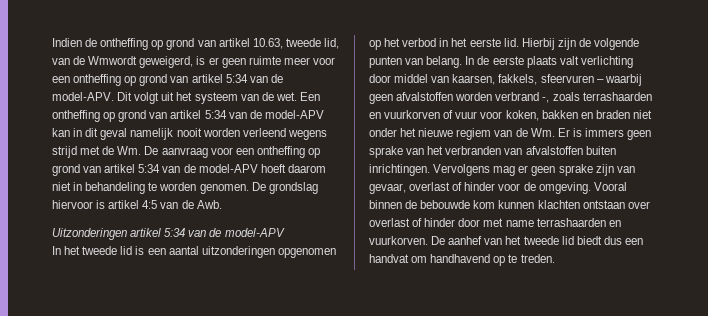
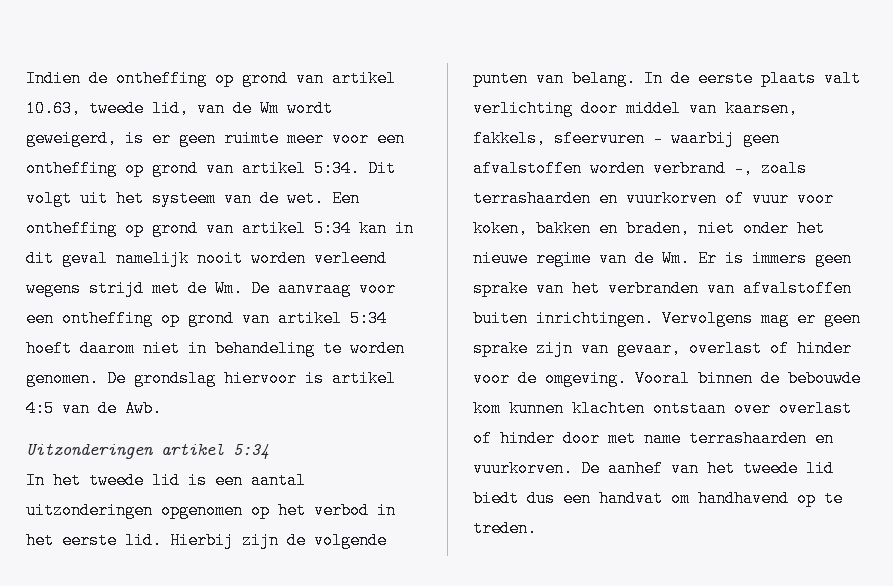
- Indien de ontheffing op grond van artikel 10.63, tweede lid, van de Wmwordt geweigerd, is er geen ruimte meer voor een ontheffing op grond van artikel 5:34 van de model-APV.
+ Indien de ontheffing op grond van artikel 10.63, tweede lid, van de Wm wordt geweigerd, is er geen ruimte meer voor een ontheffing op grond van artikel 5:34.
- Een ontheffing op grond van artikel 5:34 van de model-APV kan in dit geval namelijk nooit worden verleend wegens strijd met de Wm. De aanvraag voor een ontheffing op grond van artikel 5:34 van de model-APV hoeft daarom niet in behandeling te worden genomen.
+ Een ontheffing op grond van artikel 5:34 kan in dit geval namelijk nooit worden verleend wegens strijd met de Wm. De aanvraag voor een ontheffing op grond van artikel 5:34 hoeft daarom niet in behandeling te worden genomen.
- Uitzonderingen artikel 5:34 van de model-APV
+ Uitzonderingen artikel 5:34
- In de eerste plaats valt verlichting door middel van kaarsen, fakkels, sfeervuren – waarbij geen afvalstoffen worden verbrand -, zoals terrashaarden en vuurkorven of vuur voor koken, bakken en braden niet onder het nieuwe regiem van de Wm. Er is immers geen sprake van het verbranden van afvalstoffen buiten inrichtingen.
+ In de eerste plaats valt verlichting door middel van kaarsen, fakkels, sfeervuren – waarbij geen afvalstoffen worden verbrand -, zoals terrashaarden en vuurkorven of vuur voor koken, bakken en braden, niet onder het nieuwe regime van de Wm. Er is immers geen sprake van het verbranden van afvalstoffen buiten inrichtingen.

